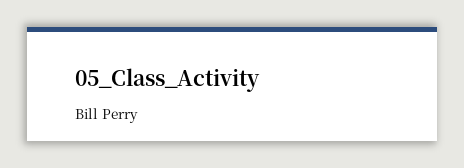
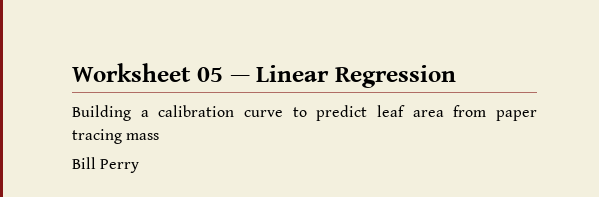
- 05_Class_Activity
+ Worksheet 05 — Linear Regression
+ Building a calibration curve to predict leaf area from paper tracing mass

